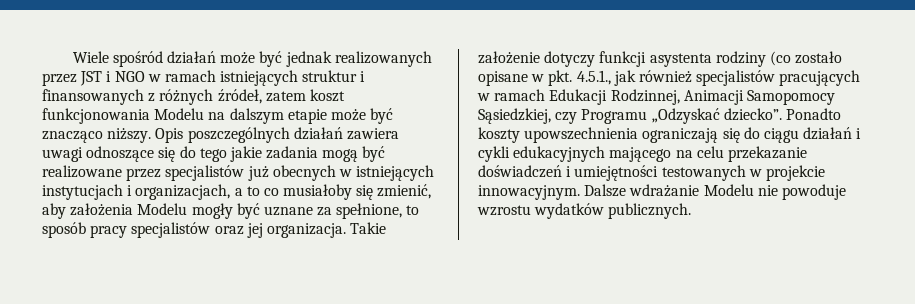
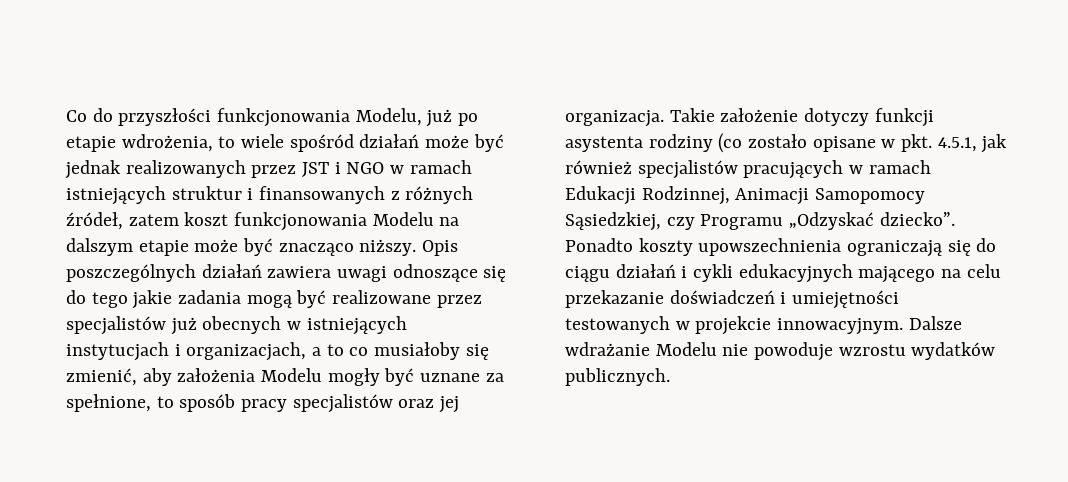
- Wiele spośród działań może być jednak realizowanych przez JST i NGO w ramach istniejących struktur i finansowanych z różnych źródeł, zatem koszt funkcjonowania Modelu na dalszym etapie może być znacząco niższy.
+ Co do przyszłości funkcjonowania Modelu, już po etapie wdrożenia, to wiele spośród działań może być jednak realizowanych przez JST i NGO w ramach istniejących struktur i finansowanych z różnych źródeł, zatem koszt funkcjonowania Modelu na dalszym etapie może być znacząco niższy.
- Takie założenie dotyczy funkcji asystenta rodziny (co zostało opisane w pkt. 4.5.1., jak również specjalistów pracujących w ramach Edukacji Rodzinnej, Animacji Samopomocy Sąsiedzkiej, czy Programu „Odzyskać dziecko”.
+ Takie założenie dotyczy funkcji asystenta rodziny (co zostało opisane w pkt. 4.5.1, jak również specjalistów pracujących w ramach Edukacji Rodzinnej, Animacji Samopomocy Sąsiedzkiej, czy Programu „Odzyskać dziecko”.

